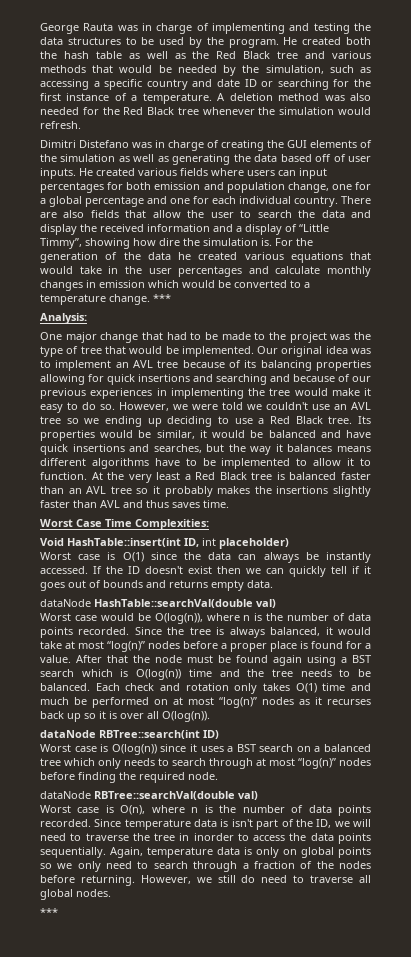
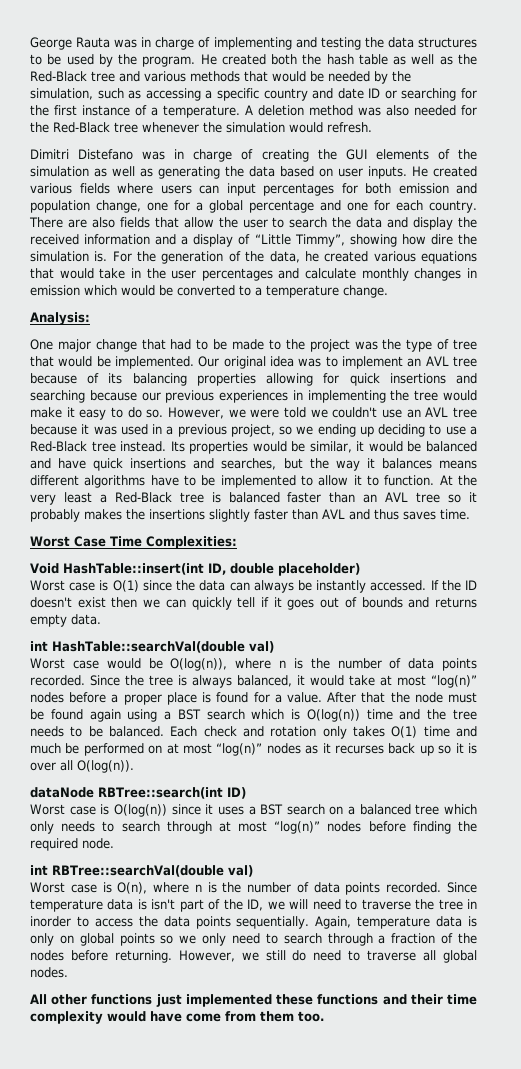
- He created both the hash table as well as the Red Black tree and various methods that would be needed by the simulation, such as accessing a specific country and date ID or searching for the first instance of a temperature.
+ He created both the hash table as well as the Red-Black tree and various methods that would be needed by the simulation, such as accessing a specific country and date ID or searching for the first instance of a temperature.
- A deletion method was also needed for the Red Black tree whenever the simulation would refresh.
+ A deletion method was also needed for the Red-Black tree whenever the simulation would refresh.
- Dimitri Distefano was in charge of creating the GUI elements of the simulation as well as generating the data based off of user inputs.
+ Dimitri Distefano was in charge of creating the GUI elements of the simulation as well as generating the data based on user inputs.
- He created various fields where users can input percentages for both emission and population change, one for a global percentage and one for each individual country.
+ He created various fields where users can input percentages for both emission and population change, one for a global percentage and one for each country.
- For the generation of the data he created various equations that would take in the user percentages and calculate monthly changes in emission which would be converted to a temperature change. ***
+ For the generation of the data, he created various equations that would take in the user percentages and calculate monthly changes in emission which would be converted to a temperature change.
- Our original idea was to implement an AVL tree because of its balancing properties allowing for quick insertions and searching and because of our previous experiences in implementing the tree would make it easy to do so.
+ Our original idea was to implement an AVL tree because of its balancing properties allowing for quick insertions and searching because our previous experiences in implementing the tree would make it easy to do so.
- However, we were told we couldn't use an AVL tree so we ending up deciding to use a Red Black tree.
+ However, we were told we couldn't use an AVL tree because it was used in a previous project, so we ending up deciding to use a Red-Black tree instead.
- At the very least a Red Black tree is balanced faster than an AVL tree so it probably makes the insertions slightly faster than AVL and thus saves time.
+ At the very least a Red-Black tree is balanced faster than an AVL tree so it probably makes the insertions slightly faster than AVL and thus saves time.
- Void HashTable::insert(int ID, int placeholder)
+ Void HashTable::insert(int ID, double placeholder)
- dataNode HashTable::searchVal(double val)
+ int HashTable::searchVal(double val)
- dataNode RBTree::searchVal(double val)
+ int RBTree::searchVal(double val)
  However, we still do need to traverse all global nodes.
- ***
+ All other functions just implemented these functions and their time complexity would have come from them too.

